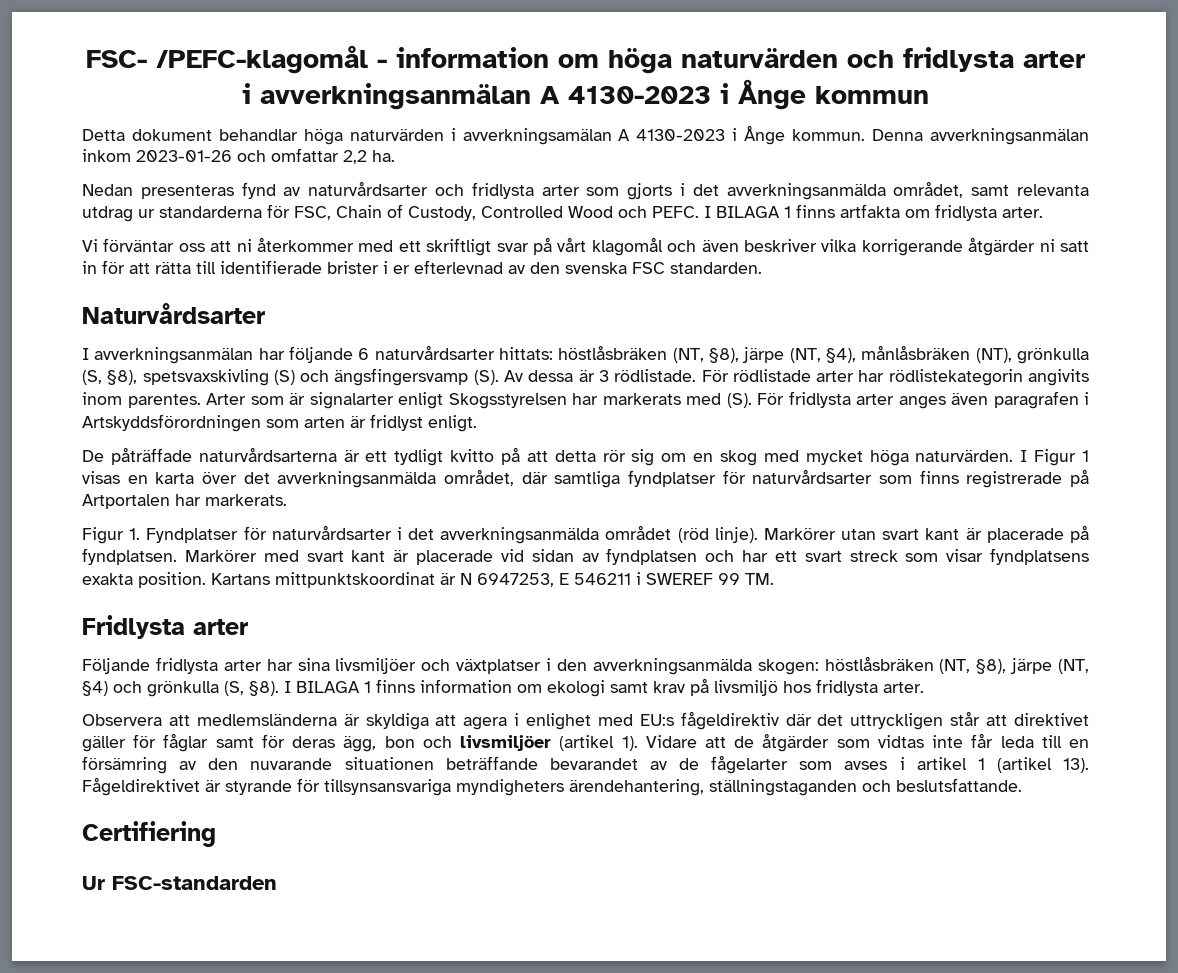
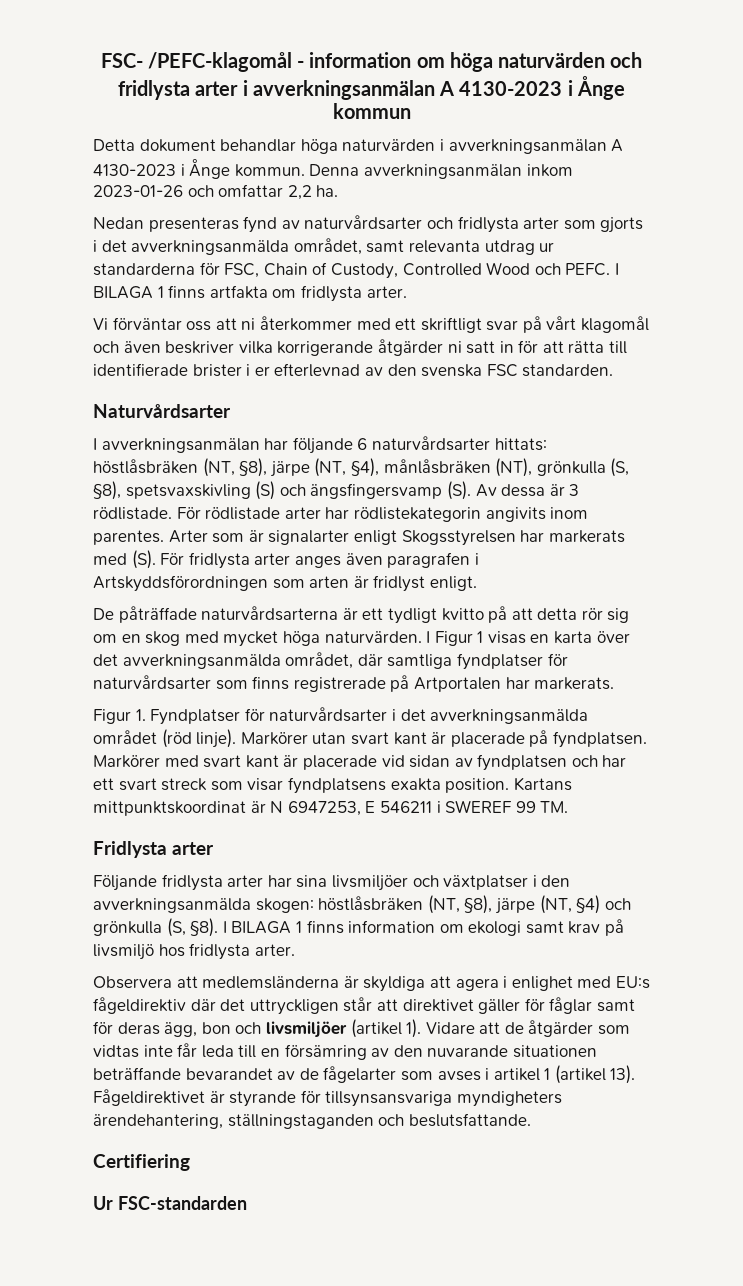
- Detta dokument behandlar höga naturvärden i avverkningsamälan A 4130-2023 i Ånge kommun.
+ Detta dokument behandlar höga naturvärden i avverkningsanmälan A 4130-2023 i Ånge kommun.

